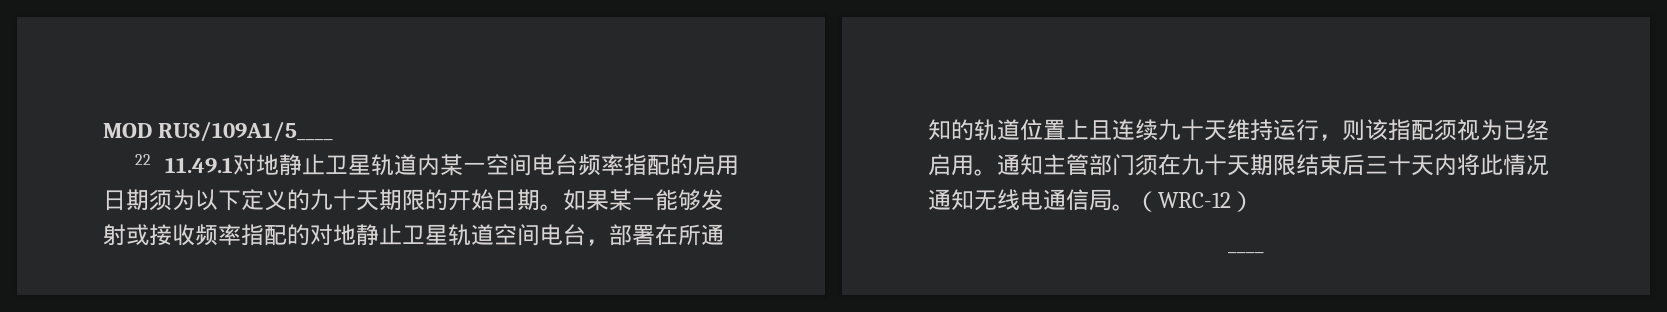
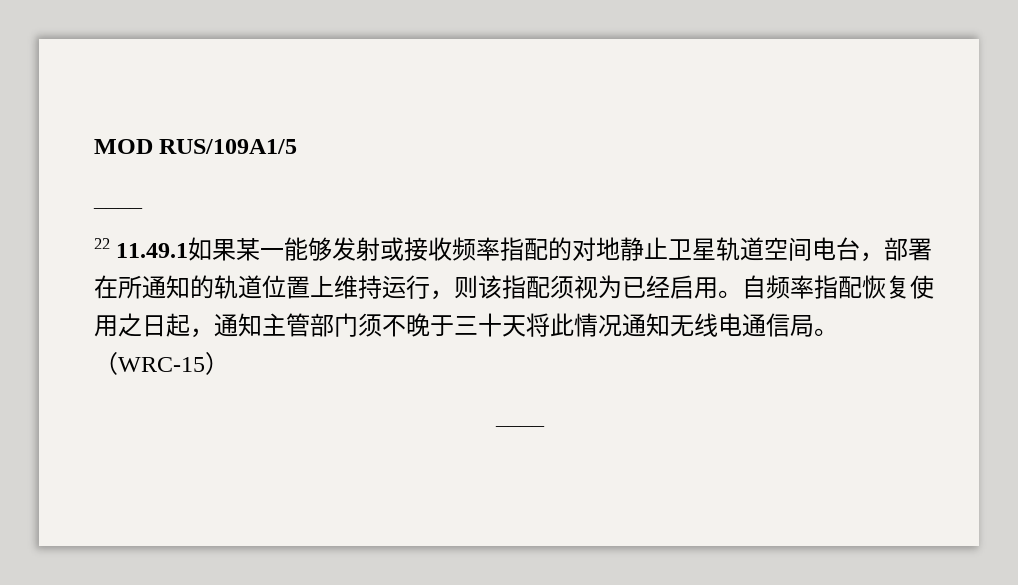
- MOD RUS/109A1/5____
+ MOD RUS/109A1/5
+ ____
- 22 11.49.1对地静止卫星轨道内某一空间电台频率指配的启用日期须为以下定义的九十天期限的开始日期。如果某一能够发射或接收频率指配的对地静止卫星轨道空间电台，部署在所通知的轨道位置上且连续九十天维持运行，则该指配须视为已经启用。
+ 22 11.49.1如果某一能够发射或接收频率指配的对地静止卫星轨道空间电台，部署在所通知的轨道位置上维持运行，则该指配须视为已经启用。
- 通知主管部门须在九十天期限结束后三十天内将此情况通知无线电通信局。
+ 自频率指配恢复使用之日起，通知主管部门须不晚于三十天将此情况通知无线电通信局。
- （WRC-12）
+ （WRC-15）

